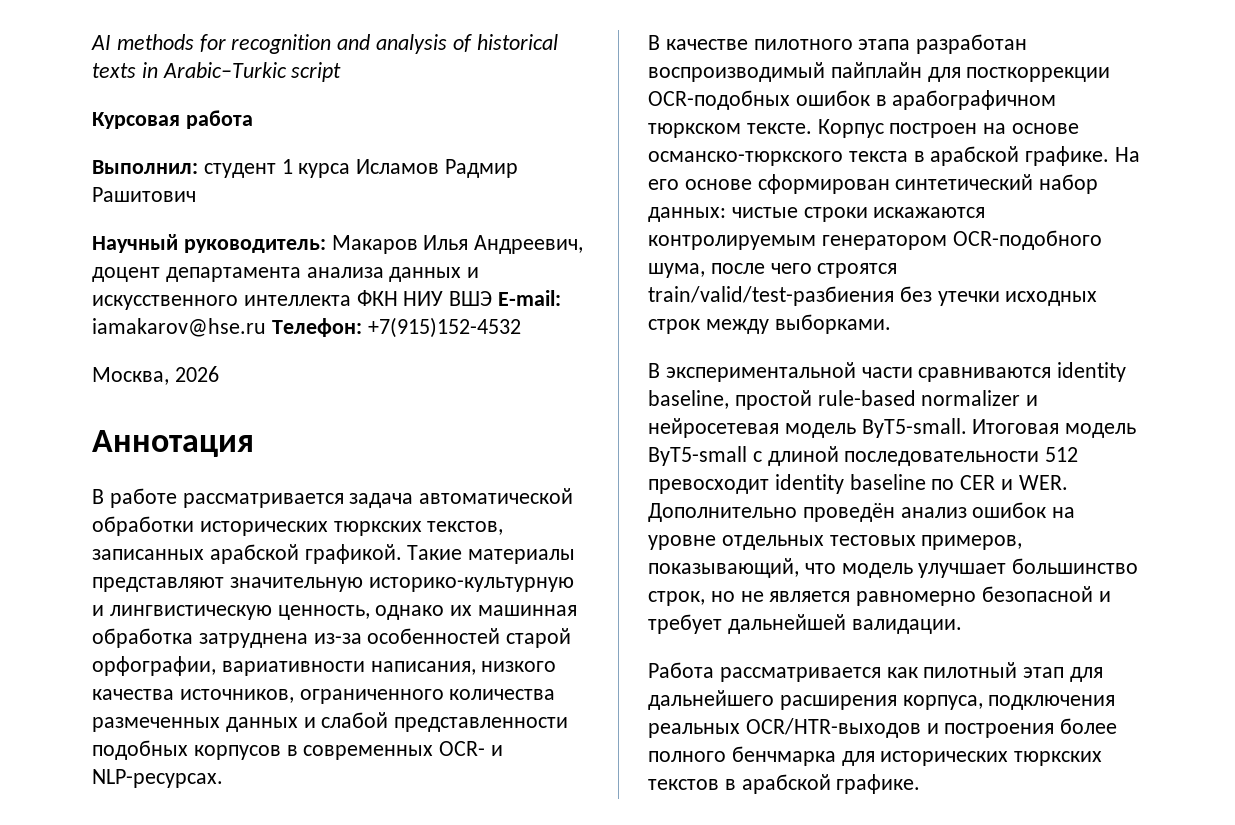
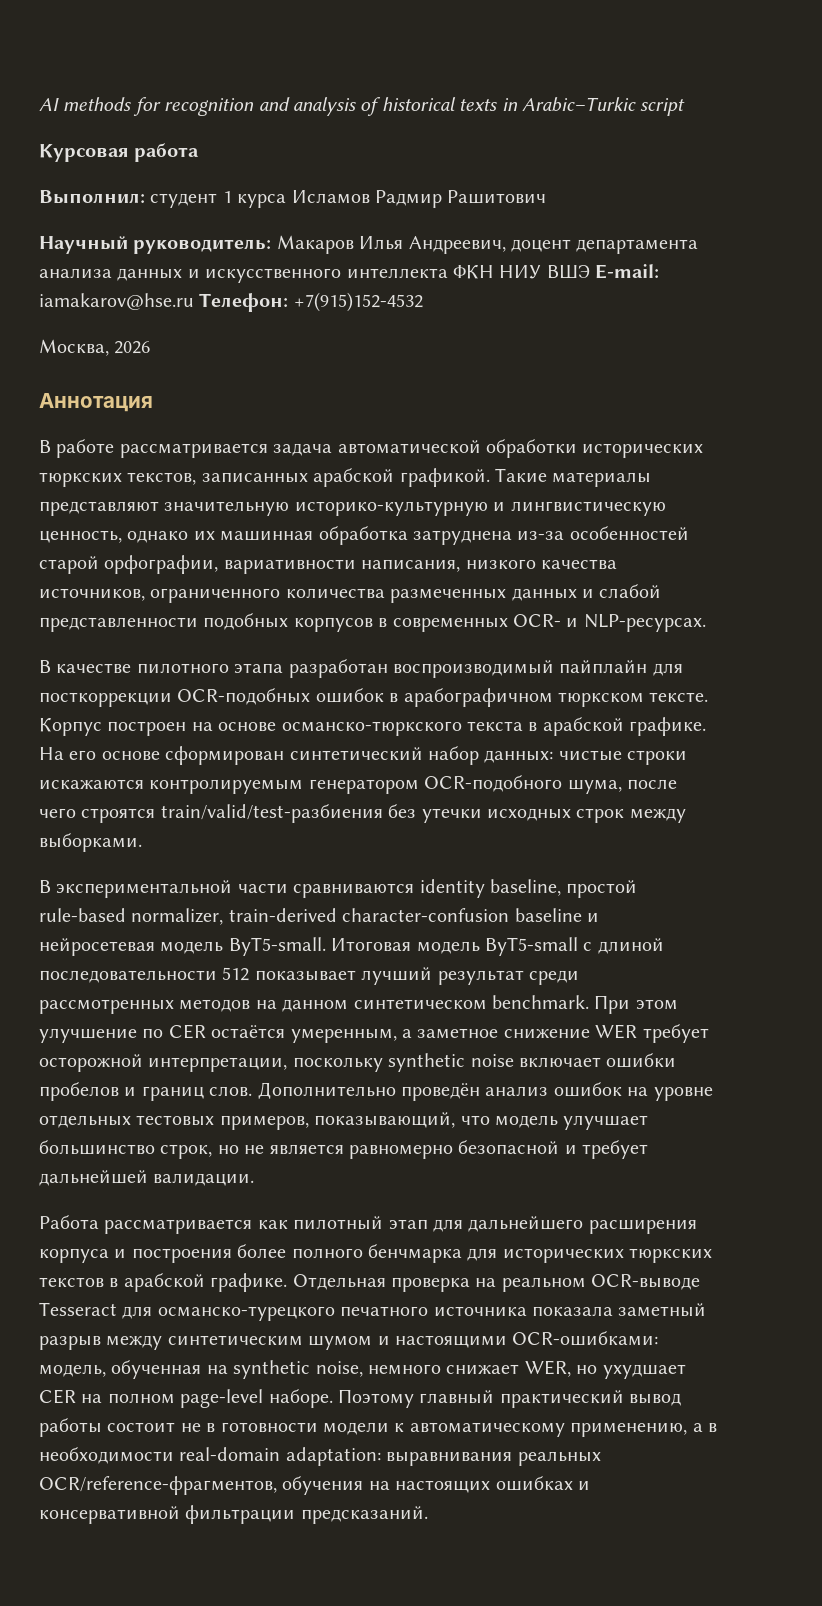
- В экспериментальной части сравниваются identity baseline, простой rule-based normalizer и нейросетевая модель ByT5-small.
+ В экспериментальной части сравниваются identity baseline, простой rule-based normalizer, train-derived character-confusion baseline и нейросетевая модель ByT5-small.
- Итоговая модель ByT5-small с длиной последовательности 512 превосходит identity baseline по CER и WER. Дополнительно проведён анализ ошибок на уровне отдельных тестовых примеров, показывающий, что модель улучшает большинство строк, но не является равномерно безопасной и требует дальнейшей валидации.
+ Итоговая модель ByT5-small с длиной последовательности 512 показывает лучший результат среди рассмотренных методов на данном синтетическом benchmark. При этом улучшение по CER остаётся умеренным, а заметное снижение WER требует осторожной интерпретации, поскольку synthetic noise включает ошибки пробелов и границ слов. Дополнительно проведён анализ ошибок на уровне отдельных тестовых примеров, показывающий, что модель улучшает большинство строк, но не является равномерно безопасной и требует дальнейшей валидации.
- Работа рассматривается как пилотный этап для дальнейшего расширения корпуса, подключения реальных OCR/HTR-выходов и построения более полного бенчмарка для исторических тюркских текстов в арабской графике.
+ Работа рассматривается как пилотный этап для дальнейшего расширения корпуса и построения более полного бенчмарка для исторических тюркских текстов в арабской графике.
+ Отдельная проверка на реальном OCR-выводе Tesseract для османско-турецкого печатного источника показала заметный разрыв между синтетическим шумом и настоящими OCR-ошибками: модель, обученная на synthetic noise, немного снижает WER, но ухудшает CER на полном page-level наборе. Поэтому главный практический вывод работы состоит не в готовности модели к автоматическому применению, а в необходимости real-domain adaptation: выравнивания реальных OCR/reference-фрагментов, обучения на настоящих ошибках и консервативной фильтрации предсказаний.

